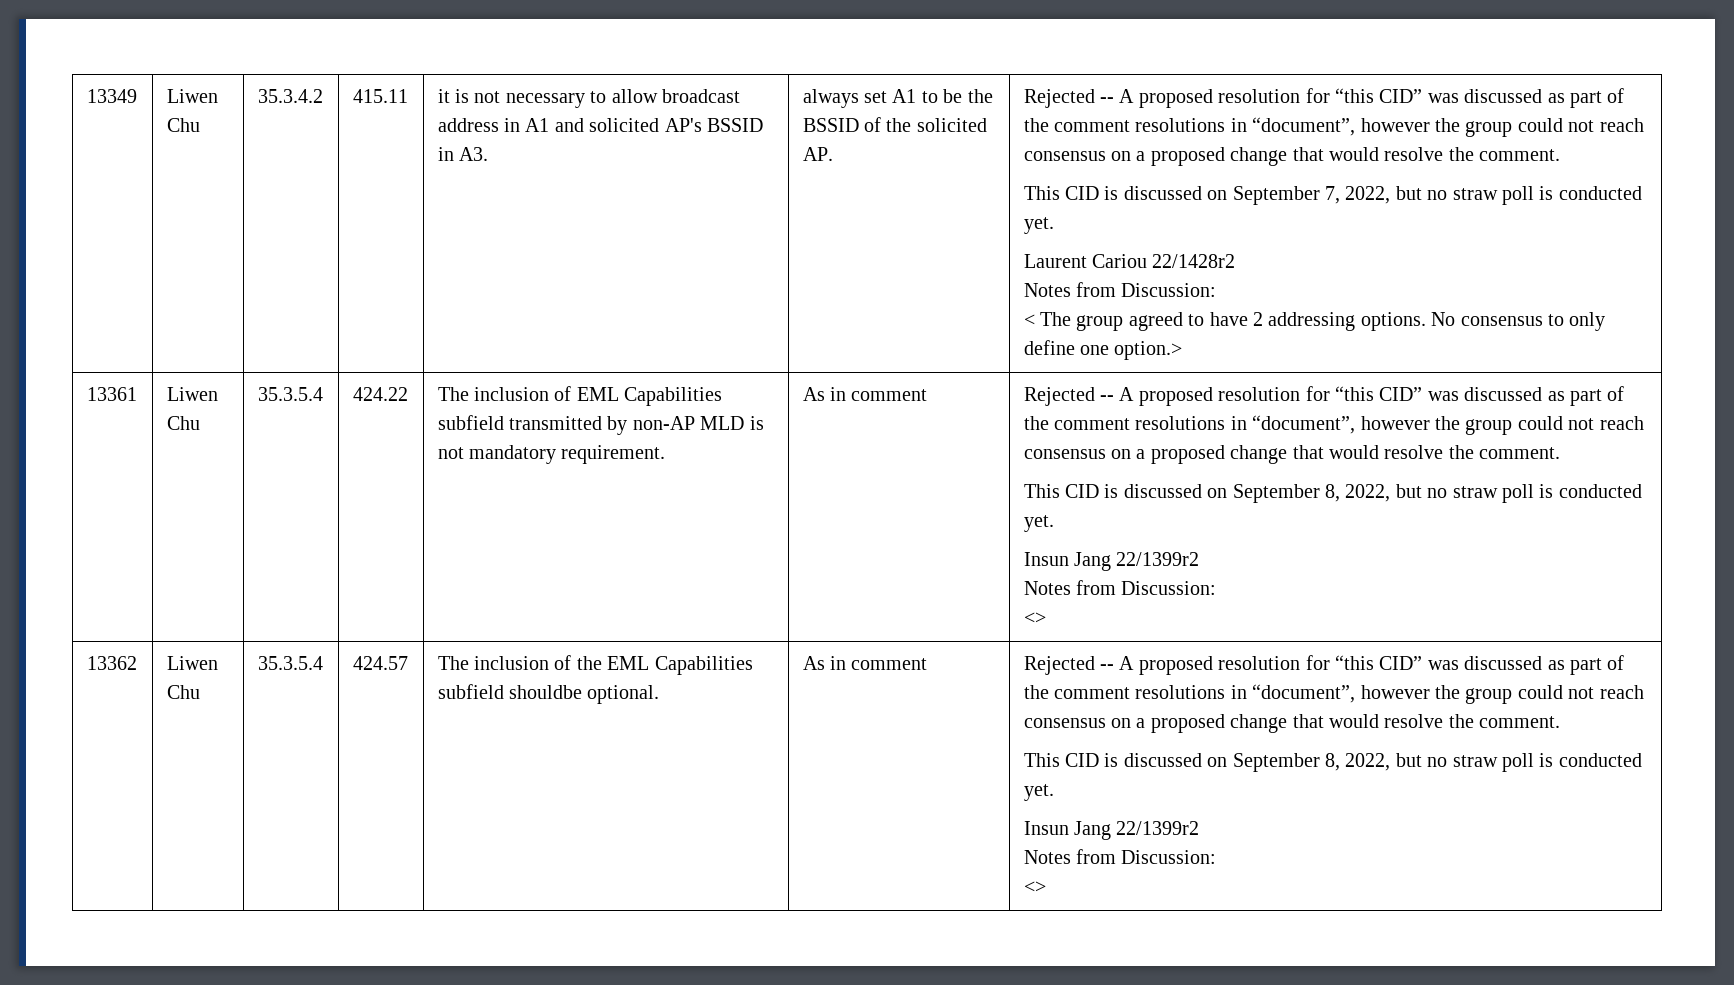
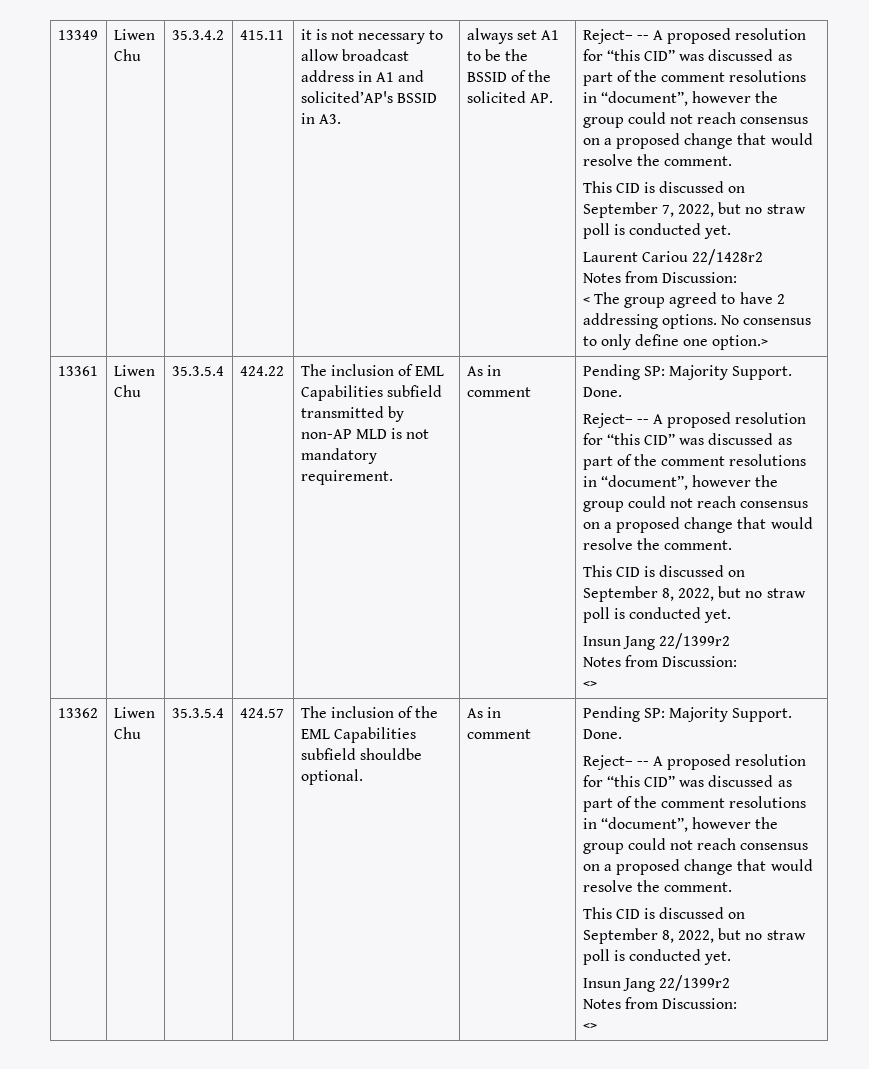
- it is not necessary to allow broadcast address in A1 and solicited AP's BSSID in A3.
+ it is not necessary to allow broadcast address in A1 and solicited’AP's BSSID in A3.
- always set A1 to be the BSSID of the solicited AP. | Rejected -- A proposed resolution for “this CID” was discussed as part of the comment resolutions in “document”, however the group could not reach consensus on a proposed change that would resolve the comment.
+ always set A1 to be the BSSID of the solicited AP. | Reject– -- A proposed resolution for “this CID” was discussed as part of the comment resolutions in “document”, however the group could not reach consensus on a proposed change that would resolve the comment.
- The inclusion of EML Capabilities subfield transmitted by non-AP MLD is not mandatory requirement. | As in comment | Rejected -- A proposed resolution for “this CID” was discussed as part of the comment resolutions in “document”, however the group could not reach consensus on a proposed change that would resolve the comment.
+ The inclusion of EML Capabilities subfield transmitted by non-AP MLD is not mandatory requirement. | As in comment | Pending SP: Majority Support. Done.
+ Reject– -- A proposed resolution for “this CID” was discussed as part of the comment resolutions in “document”, however the group could not reach consensus on a proposed change that would resolve the comment.
- The inclusion of the EML Capabilities subfield shouldbe optional. | As in comment | Rejected -- A proposed resolution for “this CID” was discussed as part of the comment resolutions in “document”, however the group could not reach consensus on a proposed change that would resolve the comment.
+ The inclusion of the EML Capabilities subfield shouldbe optional. | As in comment | Pending SP: Majority Support. Done.
+ Reject– -- A proposed resolution for “this CID” was discussed as part of the comment resolutions in “document”, however the group could not reach consensus on a proposed change that would resolve the comment.

